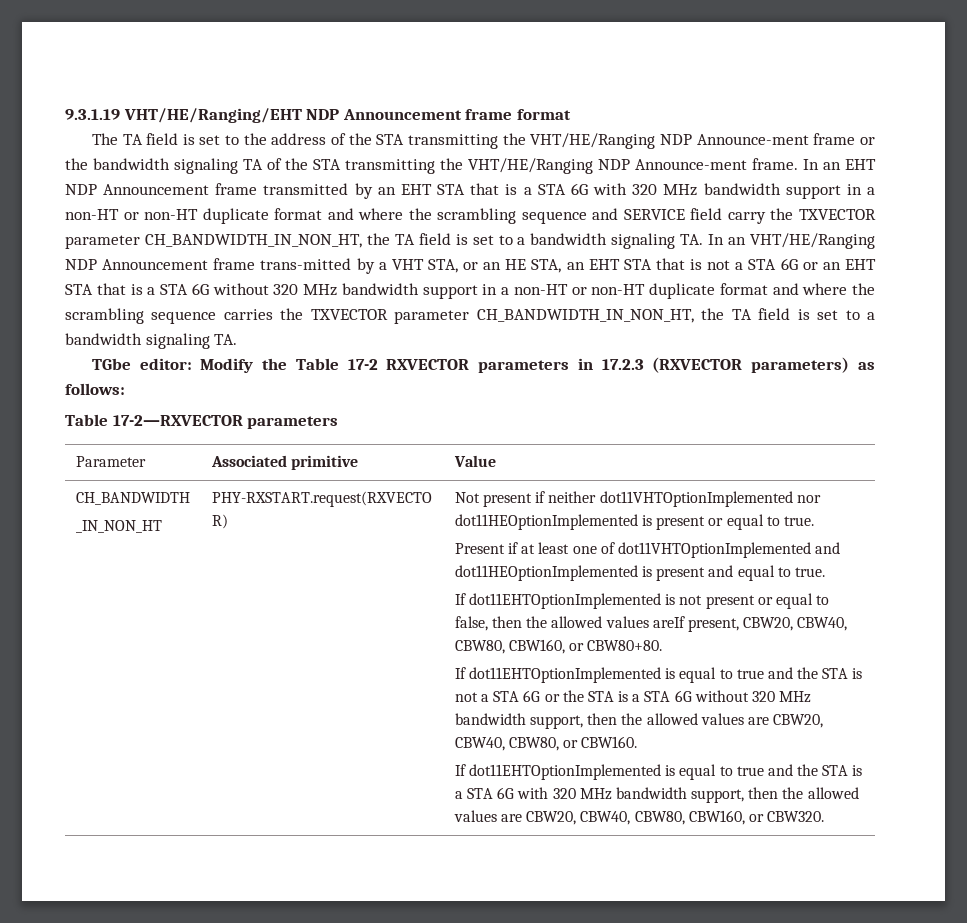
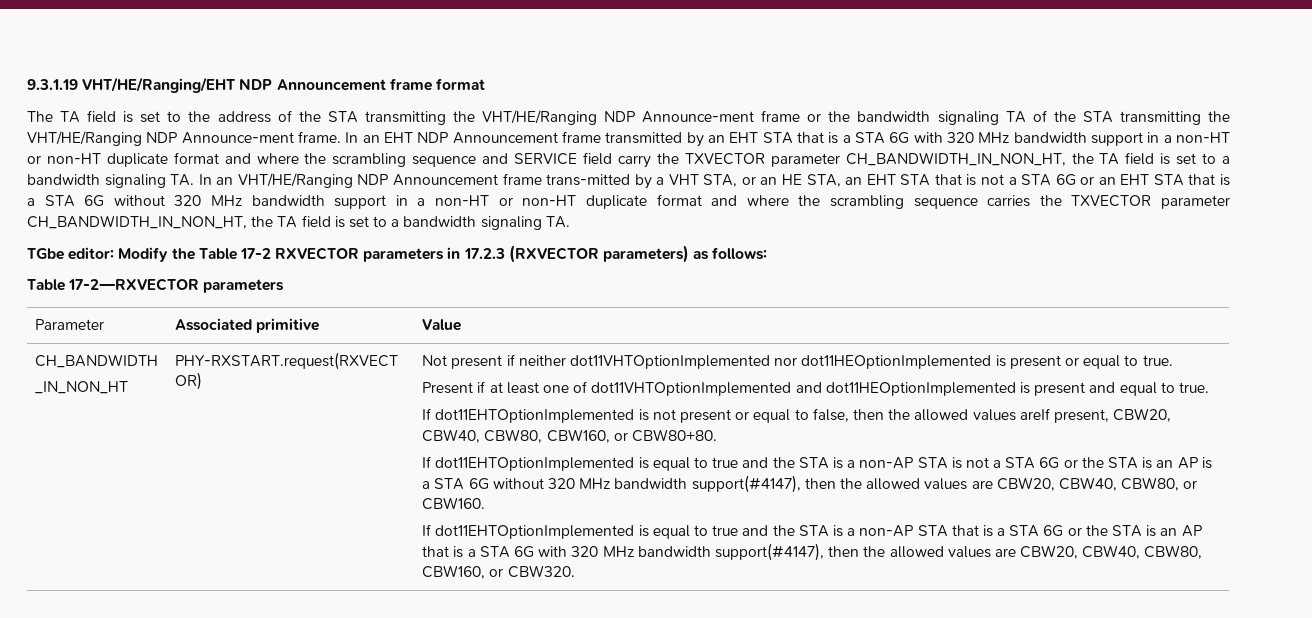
- If dot11EHTOptionImplemented is equal to true and the STA is not a STA 6G or the STA is a STA 6G without 320 MHz bandwidth support, then the allowed values are CBW20, CBW40, CBW80, or CBW160.
+ If dot11EHTOptionImplemented is equal to true and the STA is a non-AP STA is not a STA 6G or the STA is an AP is a STA 6G without 320 MHz bandwidth support(#4147), then the allowed values are CBW20, CBW40, CBW80, or CBW160.
- If dot11EHTOptionImplemented is equal to true and the STA is a STA 6G with 320 MHz bandwidth support, then the allowed values are CBW20, CBW40, CBW80, CBW160, or CBW320.
+ If dot11EHTOptionImplemented is equal to true and the STA is a non-AP STA that is a STA 6G or the STA is an AP that is a STA 6G with 320 MHz bandwidth support(#4147), then the allowed values are CBW20, CBW40, CBW80, CBW160, or CBW320.

